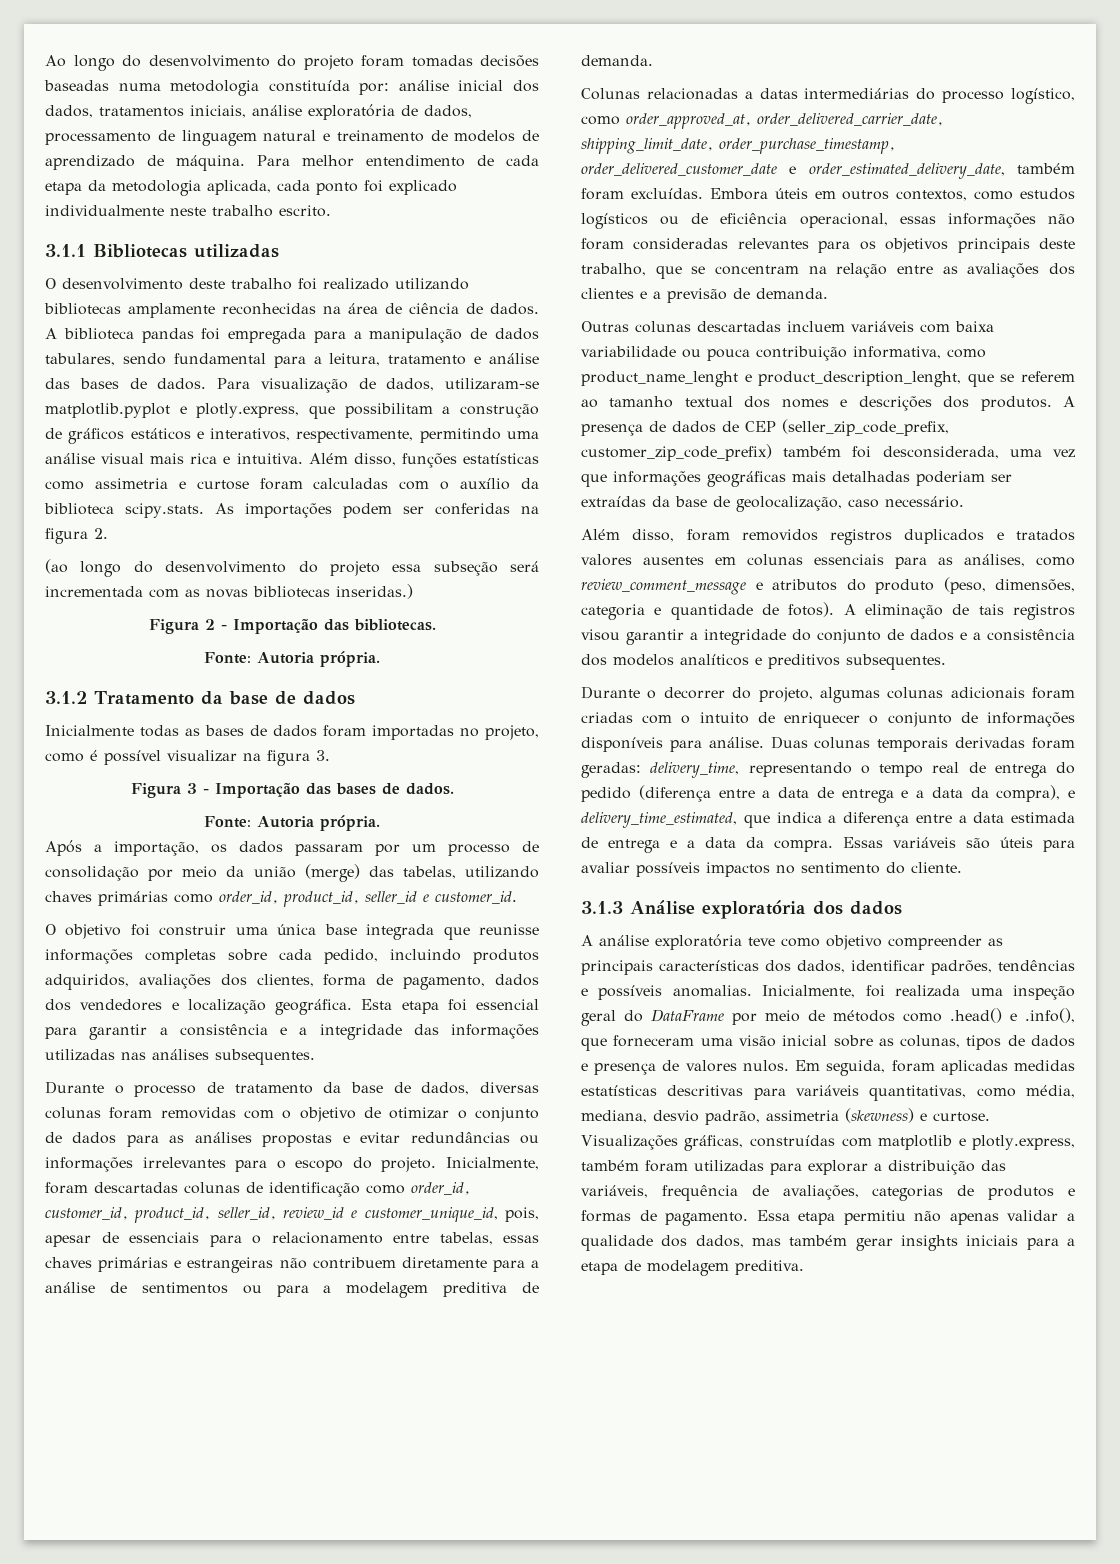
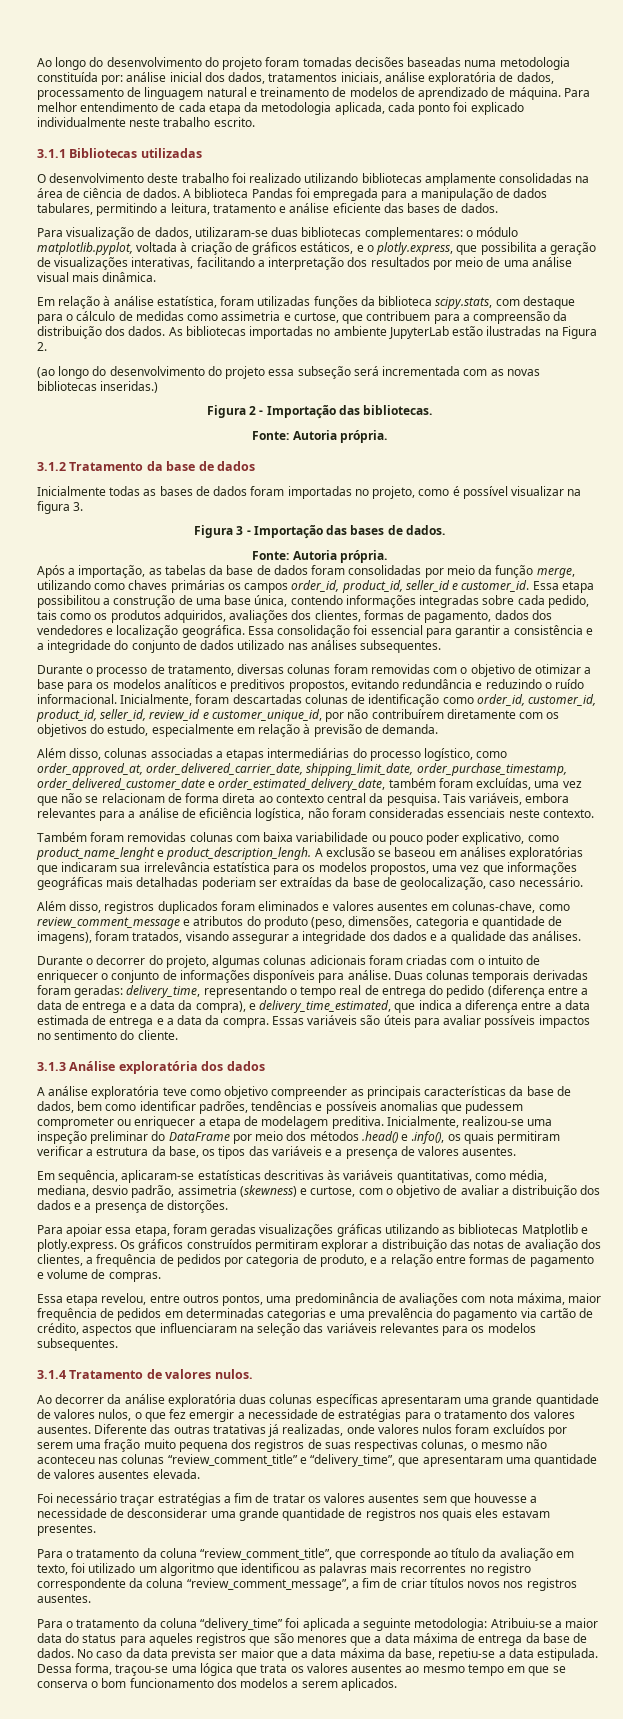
- O desenvolvimento deste trabalho foi realizado utilizando bibliotecas amplamente reconhecidas na área de ciência de dados.
+ O desenvolvimento deste trabalho foi realizado utilizando bibliotecas amplamente consolidadas na área de ciência de dados.
- A biblioteca pandas foi empregada para a manipulação de dados tabulares, sendo fundamental para a leitura, tratamento e análise das bases de dados. Para visualização de dados, utilizaram-se matplotlib.pyplot e plotly.express, que possibilitam a construção de gráficos estáticos e interativos, respectivamente, permitindo uma análise visual mais rica e intuitiva. Além disso, funções estatísticas como assimetria e curtose foram calculadas com o auxílio da biblioteca scipy.stats. As importações podem ser conferidas na figura 2.
+ A biblioteca Pandas foi empregada para a manipulação de dados tabulares, permitindo a leitura, tratamento e análise eficiente das bases de dados.
+ Para visualização de dados, utilizaram-se duas bibliotecas complementares: o módulo matplotlib.pyplot, voltada à criação de gráficos estáticos, e o plotly.express, que possibilita a geração de visualizações interativas, facilitando a interpretação dos resultados por meio de uma análise visual mais dinâmica.
+ Em relação à análise estatística, foram utilizadas funções da biblioteca scipy.stats, com destaque para o cálculo de medidas como assimetria e curtose, que contribuem para a compreensão da distribuição dos dados. As bibliotecas importadas no ambiente JupyterLab estão ilustradas na Figura 2.
- Após a importação, os dados passaram por um processo de consolidação por meio da união (merge) das tabelas, utilizando chaves primárias como order_id, product_id, seller_id e customer_id.
- O objetivo foi construir uma única base integrada que reunisse informações completas sobre cada pedido, incluindo produtos adquiridos, avaliações dos clientes, forma de pagamento, dados dos vendedores e localização geográfica.
+ Após a importação, as tabelas da base de dados foram consolidadas por meio da função merge, utilizando como chaves primárias os campos order_id, product_id, seller_id e customer_id. Essa etapa possibilitou a construção de uma base única, contendo informações integradas sobre cada pedido, tais como os produtos adquiridos, avaliações dos clientes, formas de pagamento, dados dos vendedores e localização geográfica.
- Esta etapa foi essencial para garantir a consistência e a integridade das informações utilizadas nas análises subsequentes.
+ Essa consolidação foi essencial para garantir a consistência e a integridade do conjunto de dados utilizado nas análises subsequentes.
- Durante o processo de tratamento da base de dados, diversas colunas foram removidas com o objetivo de otimizar o conjunto de dados para as análises propostas e evitar redundâncias ou informações irrelevantes para o escopo do projeto.
+ Durante o processo de tratamento, diversas colunas foram removidas com o objetivo de otimizar a base para os modelos analíticos e preditivos propostos, evitando redundância e reduzindo o ruído informacional.
- Inicialmente, foram descartadas colunas de identificação como order_id, customer_id, product_id, seller_id, review_id e customer_unique_id, pois, apesar de essenciais para o relacionamento entre tabelas, essas chaves primárias e estrangeiras não contribuem diretamente para a análise de sentimentos ou para a modelagem preditiva de demanda.
- Colunas relacionadas a datas intermediárias do processo logístico, como order_approved_at, order_delivered_carrier_date, shipping_limit_date, order_purchase_timestamp, order_delivered_customer_date e order_estimated_delivery_date, também foram excluídas. Embora úteis em outros contextos, como estudos logísticos ou de eficiência operacional, essas informações não foram consideradas relevantes para os objetivos principais deste trabalho, que se concentram na relação entre as avaliações dos clientes e a previsão de demanda.
- Outras colunas descartadas incluem variáveis com baixa variabilidade ou pouca contribuição informativa, como product_name_lenght e product_description_lenght, que se referem ao tamanho textual dos nomes e descrições dos produtos. A presença de dados de CEP (seller_zip_code_prefix, customer_zip_code_prefix) também foi desconsiderada, uma vez que informações geográficas mais detalhadas poderiam ser extraídas da base de geolocalização, caso necessário.
+ Inicialmente, foram descartadas colunas de identificação como order_id, customer_id, product_id, seller_id, review_id e customer_unique_id, por não contribuírem diretamente com os objetivos do estudo, especialmente em relação à previsão de demanda.
+ Além disso, colunas associadas a etapas intermediárias do processo logístico, como order_approved_at, order_delivered_carrier_date, shipping_limit_date, order_purchase_timestamp, order_delivered_customer_date e order_estimated_delivery_date, também foram excluídas, uma vez que não se relacionam de forma direta ao contexto central da pesquisa. Tais variáveis, embora relevantes para a análise de eficiência logística, não foram consideradas essenciais neste contexto.
+ Também foram removidas colunas com baixa variabilidade ou pouco poder explicativo, como product_name_lenght e product_description_lengh. A exclusão se baseou em análises exploratórias que indicaram sua irrelevância estatística para os modelos propostos, uma vez que informações geográficas mais detalhadas poderiam ser extraídas da base de geolocalização, caso necessário.
- Além disso, foram removidos registros duplicados e tratados valores ausentes em colunas essenciais para as análises, como review_comment_message e atributos do produto (peso, dimensões, categoria e quantidade de fotos). A eliminação de tais registros visou garantir a integridade do conjunto de dados e a consistência dos modelos analíticos e preditivos subsequentes.
+ Além disso, registros duplicados foram eliminados e valores ausentes em colunas-chave, como review_comment_message e atributos do produto (peso, dimensões, categoria e quantidade de imagens), foram tratados, visando assegurar a integridade dos dados e a qualidade das análises.
- A análise exploratória teve como objetivo compreender as principais características dos dados, identificar padrões, tendências e possíveis anomalias. Inicialmente, foi realizada uma inspeção geral do DataFrame por meio de métodos como .head() e .info(), que forneceram uma visão inicial sobre as colunas, tipos de dados e presença de valores nulos. Em seguida, foram aplicadas medidas estatísticas descritivas para variáveis quantitativas, como média, mediana, desvio padrão, assimetria (skewness) e curtose. Visualizações gráficas, construídas com matplotlib e plotly.express, também foram utilizadas para explorar a distribuição das variáveis, frequência de avaliações, categorias de produtos e formas de pagamento. Essa etapa permitiu não apenas validar a qualidade dos dados, mas também gerar insights iniciais para a etapa de modelagem preditiva.
+ A análise exploratória teve como objetivo compreender as principais características da base de dados, bem como identificar padrões, tendências e possíveis anomalias que pudessem comprometer ou enriquecer a etapa de modelagem preditiva. Inicialmente, realizou-se uma inspeção preliminar do DataFrame por meio dos métodos .head() e .info(), os quais permitiram verificar a estrutura da base, os tipos das variáveis e a presença de valores ausentes.
+ Em sequência, aplicaram-se estatísticas descritivas às variáveis quantitativas, como média, mediana, desvio padrão, assimetria (skewness) e curtose, com o objetivo de avaliar a distribuição dos dados e a presença de distorções.
+ Para apoiar essa etapa, foram geradas visualizações gráficas utilizando as bibliotecas Matplotlib e plotly.express. Os gráficos construídos permitiram explorar a distribuição das notas de avaliação dos clientes, a frequência de pedidos por categoria de produto, e a relação entre formas de pagamento e volume de compras.
+ Essa etapa revelou, entre outros pontos, uma predominância de avaliações com nota máxima, maior frequência de pedidos em determinadas categorias e uma prevalência do pagamento via cartão de crédito, aspectos que influenciaram na seleção das variáveis relevantes para os modelos subsequentes.
+ 3.1.4 Tratamento de valores nulos.
+ Ao decorrer da análise exploratória duas colunas específicas apresentaram uma grande quantidade de valores nulos, o que fez emergir a necessidade de estratégias para o tratamento dos valores ausentes. Diferente das outras tratativas já realizadas, onde valores nulos foram excluídos por serem uma fração muito pequena dos registros de suas respectivas colunas, o mesmo não aconteceu nas colunas “review_comment_title” e “delivery_time”, que apresentaram uma quantidade de valores ausentes elevada.
+ Foi necessário traçar estratégias a fim de tratar os valores ausentes sem que houvesse a necessidade de desconsiderar uma grande quantidade de registros nos quais eles estavam presentes.
+ Para o tratamento da coluna “review_comment_title”, que corresponde ao título da avaliação em texto, foi utilizado um algoritmo que identificou as palavras mais recorrentes no registro correspondente da coluna “review_comment_message”, a fim de criar títulos novos nos registros ausentes.
+ Para o tratamento da coluna “delivery_time” foi aplicada a seguinte metodologia: Atribuiu-se a maior data do status para aqueles registros que são menores que a data máxima de entrega da base de dados. No caso da data prevista ser maior que a data máxima da base, repetiu-se a data estipulada. Dessa forma, traçou-se uma lógica que trata os valores ausentes ao mesmo tempo em que se conserva o bom funcionamento dos modelos a serem aplicados.

